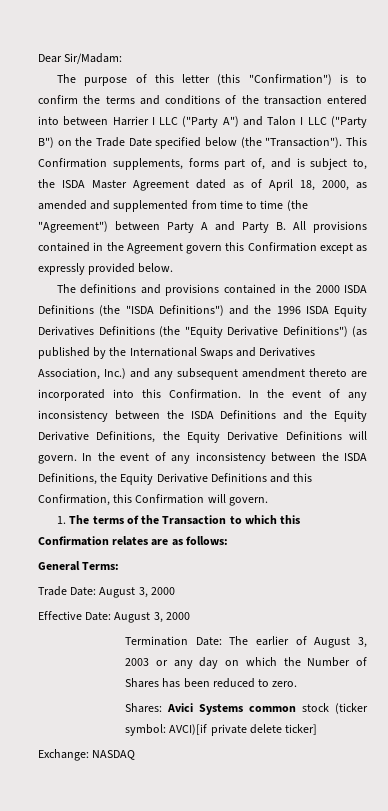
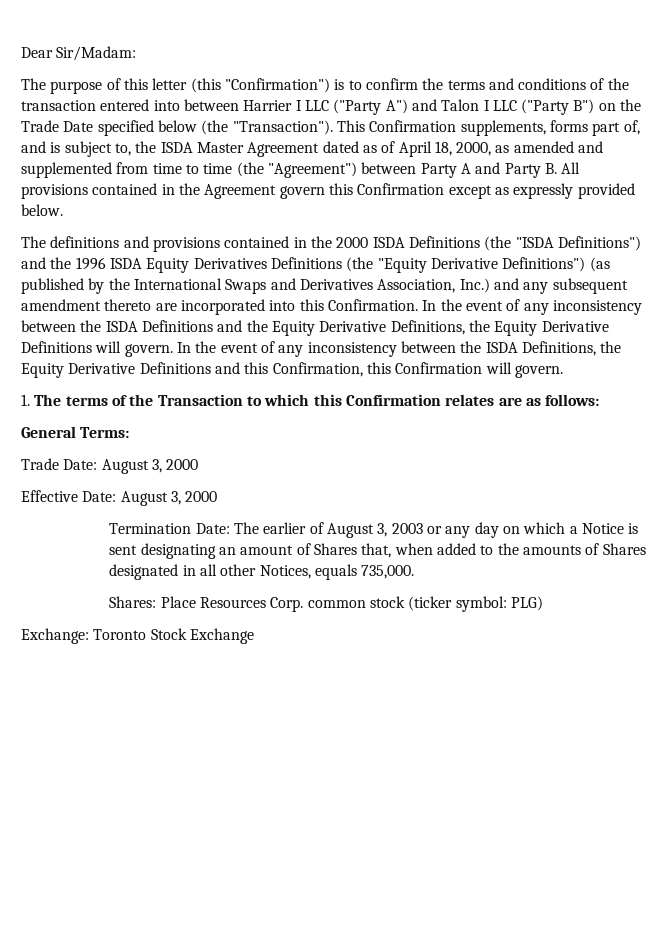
- Termination Date: The earlier of August 3, 2003 or any day on which the Number of Shares has been reduced to zero.
- Shares: Avici Systems common stock (ticker symbol: AVCI)[if private delete ticker]
- Exchange: NASDAQ
+ Termination Date: The earlier of August 3, 2003 or any day on which a Notice is sent designating an amount of Shares that, when added to the amounts of Shares designated in all other Notices, equals 735,000.
+ Shares: Place Resources Corp. common stock (ticker symbol: PLG)
+ Exchange: Toronto Stock Exchange

